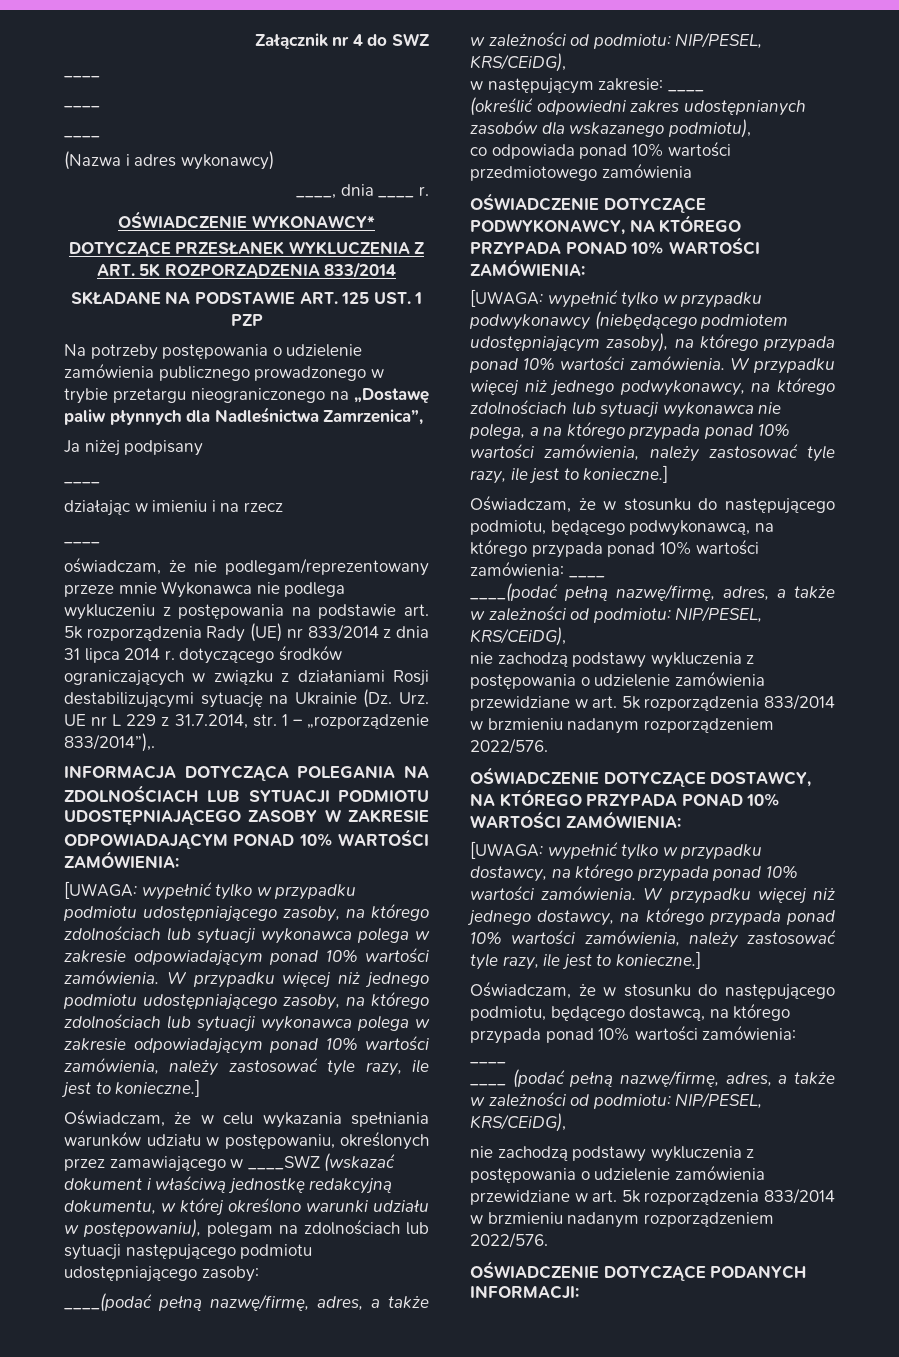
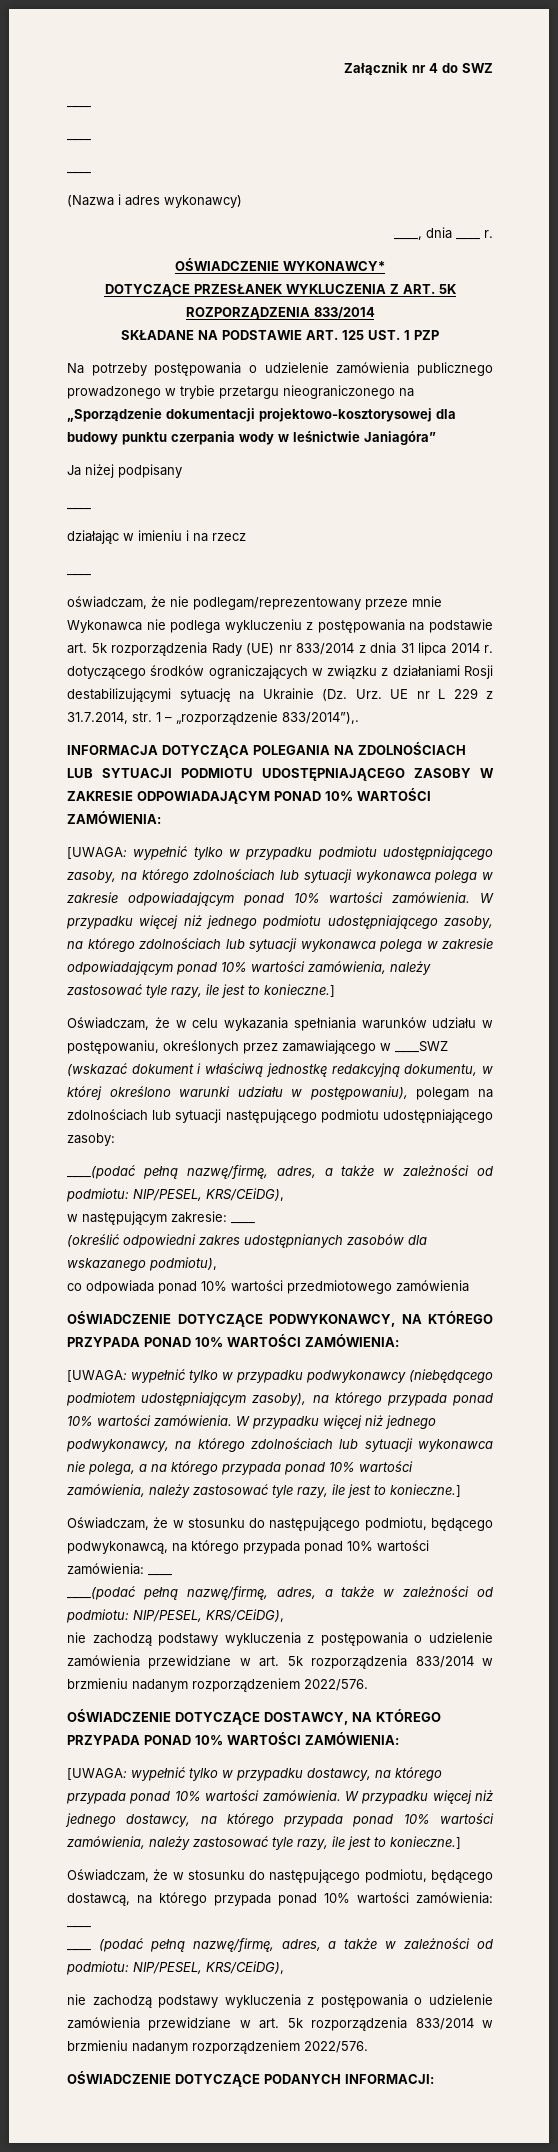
- Na potrzeby postępowania o udzielenie zamówienia publicznego prowadzonego w trybie przetargu nieograniczonego na „Dostawę paliw płynnych dla Nadleśnictwa Zamrzenica”,
+ Na potrzeby postępowania o udzielenie zamówienia publicznego prowadzonego w trybie przetargu nieograniczonego na „Sporządzenie dokumentacji projektowo-kosztorysowej dla budowy punktu czerpania wody w leśnictwie Janiagóra”

